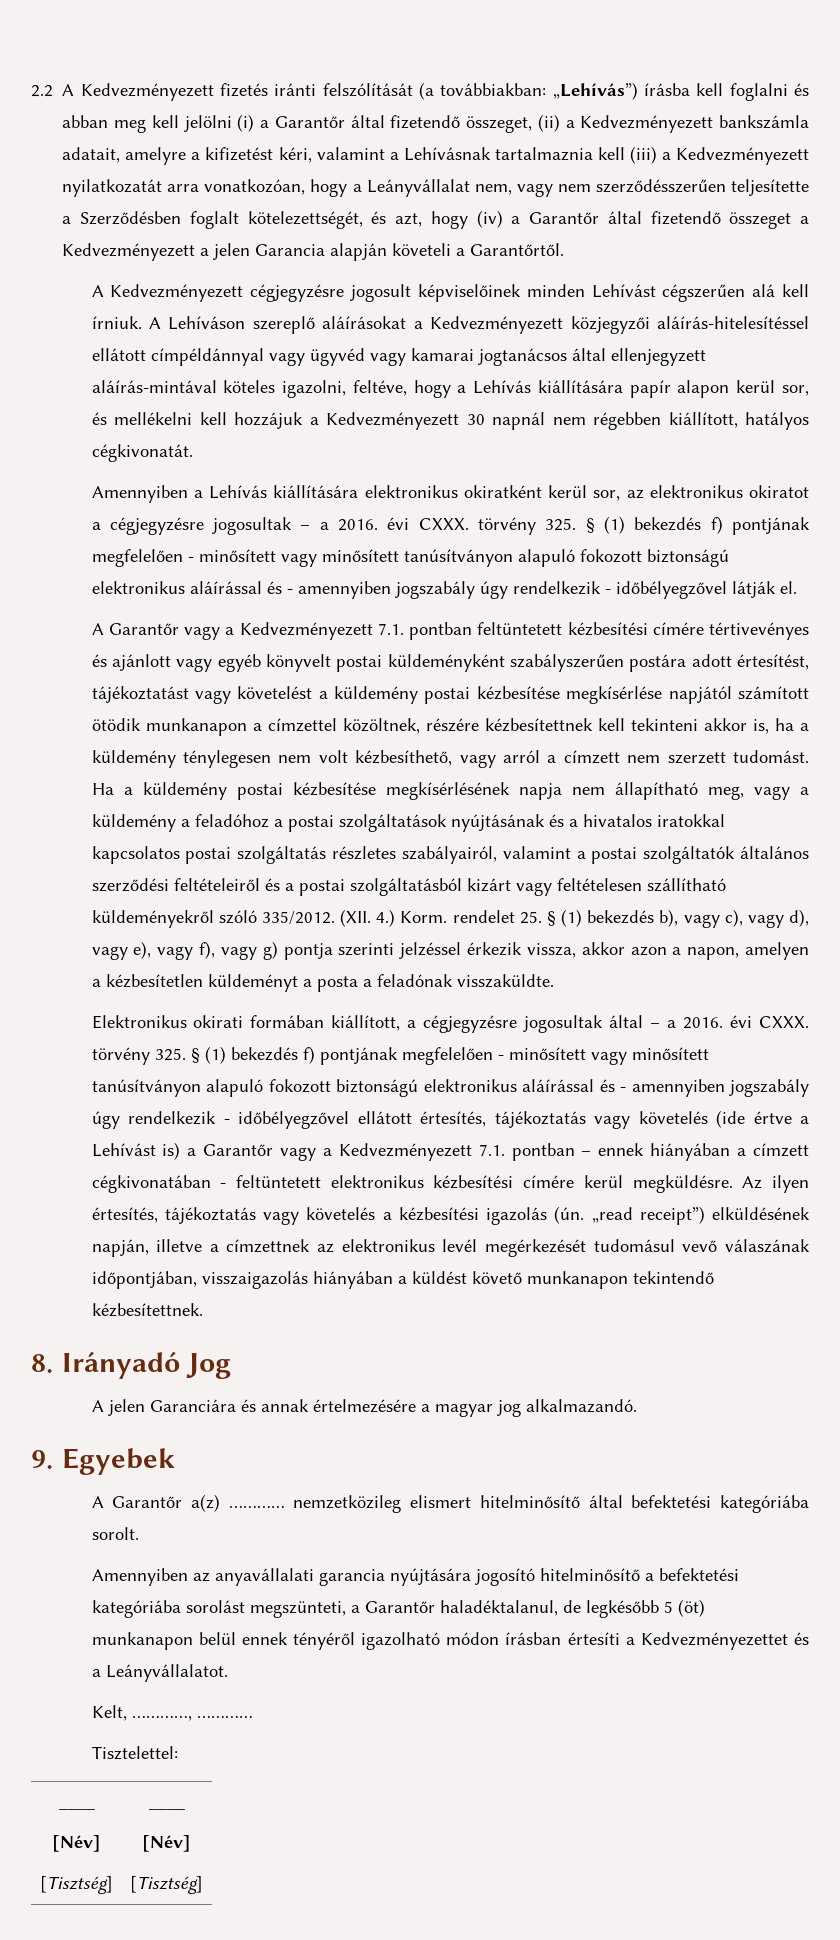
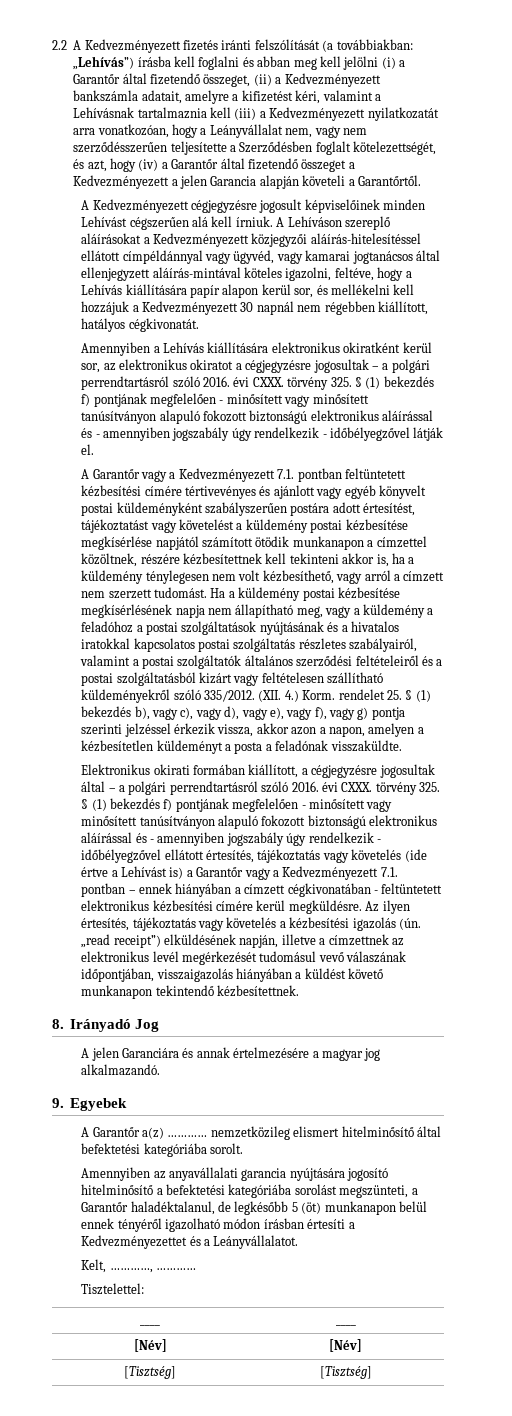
- A Lehíváson szereplő aláírásokat a Kedvezményezett közjegyzői aláírás-hitelesítéssel ellátott címpéldánnyal vagy ügyvéd vagy kamarai jogtanácsos által ellenjegyzett aláírás-mintával köteles igazolni, feltéve, hogy a Lehívás kiállítására papír alapon kerül sor, és mellékelni kell hozzájuk a Kedvezményezett 30 napnál nem régebben kiállított, hatályos cégkivonatát.
+ A Lehíváson szereplő aláírásokat a Kedvezményezett közjegyzői aláírás-hitelesítéssel ellátott címpéldánnyal vagy ügyvéd, vagy kamarai jogtanácsos által ellenjegyzett aláírás-mintával köteles igazolni, feltéve, hogy a Lehívás kiállítására papír alapon kerül sor, és mellékelni kell hozzájuk a Kedvezményezett 30 napnál nem régebben kiállított, hatályos cégkivonatát.
- Amennyiben a Lehívás kiállítására elektronikus okiratként kerül sor, az elektronikus okiratot a cégjegyzésre jogosultak – a 2016. évi CXXX. törvény 325. § (1) bekezdés f) pontjának megfelelően - minősített vagy minősített tanúsítványon alapuló fokozott biztonságú elektronikus aláírással és - amennyiben jogszabály úgy rendelkezik - időbélyegzővel látják el.
+ Amennyiben a Lehívás kiállítására elektronikus okiratként kerül sor, az elektronikus okiratot a cégjegyzésre jogosultak – a polgári perrendtartásról szóló 2016. évi CXXX. törvény 325. § (1) bekezdés f) pontjának megfelelően - minősített vagy minősített tanúsítványon alapuló fokozott biztonságú elektronikus aláírással és - amennyiben jogszabály úgy rendelkezik - időbélyegzővel látják el.
- Elektronikus okirati formában kiállított, a cégjegyzésre jogosultak által – a 2016. évi CXXX. törvény 325. § (1) bekezdés f) pontjának megfelelően - minősített vagy minősített tanúsítványon alapuló fokozott biztonságú elektronikus aláírással és - amennyiben jogszabály úgy rendelkezik - időbélyegzővel ellátott értesítés, tájékoztatás vagy követelés (ide értve a Lehívást is) a Garantőr vagy a Kedvezményezett 7.1. pontban – ennek hiányában a címzett cégkivonatában - feltüntetett elektronikus kézbesítési címére kerül megküldésre.
+ Elektronikus okirati formában kiállított, a cégjegyzésre jogosultak által – a polgári perrendtartásról szóló 2016. évi CXXX. törvény 325. § (1) bekezdés f) pontjának megfelelően - minősített vagy minősített tanúsítványon alapuló fokozott biztonságú elektronikus aláírással és - amennyiben jogszabály úgy rendelkezik - időbélyegzővel ellátott értesítés, tájékoztatás vagy követelés (ide értve a Lehívást is) a Garantőr vagy a Kedvezményezett 7.1. pontban – ennek hiányában a címzett cégkivonatában - feltüntetett elektronikus kézbesítési címére kerül megküldésre.

